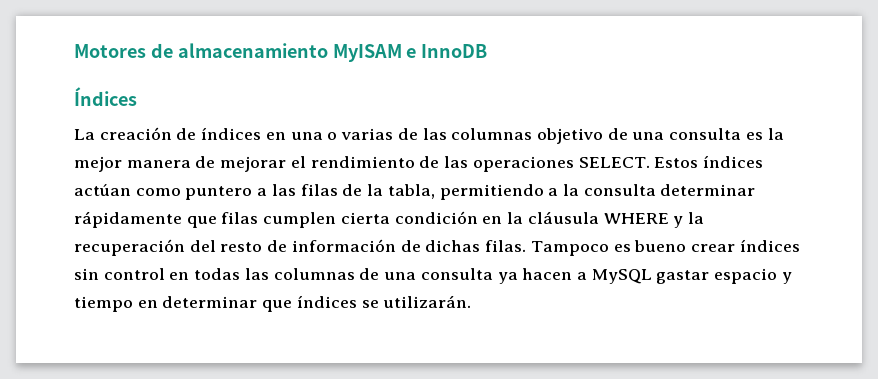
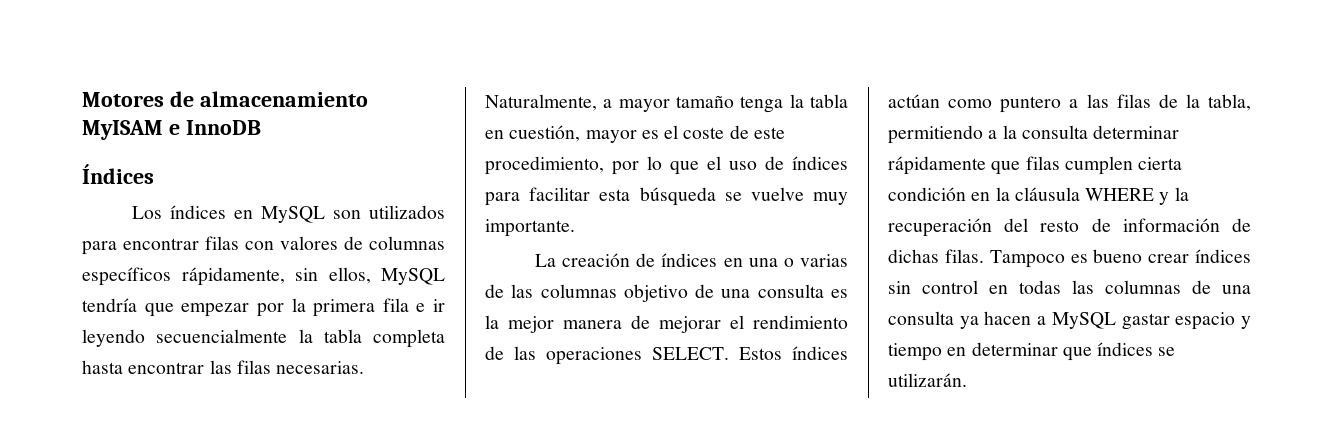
+ Los índices en MySQL son utilizados para encontrar filas con valores de columnas específicos rápidamente, sin ellos, MySQL tendría que empezar por la primera fila e ir leyendo secuencialmente la tabla completa hasta encontrar las filas necesarias. Naturalmente, a mayor tamaño tenga la tabla en cuestión, mayor es el coste de este procedimiento, por lo que el uso de índices para facilitar esta búsqueda se vuelve muy importante.

